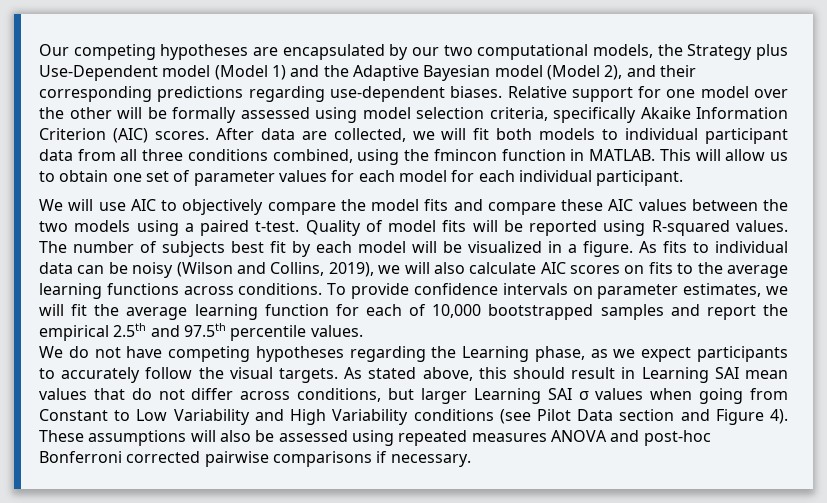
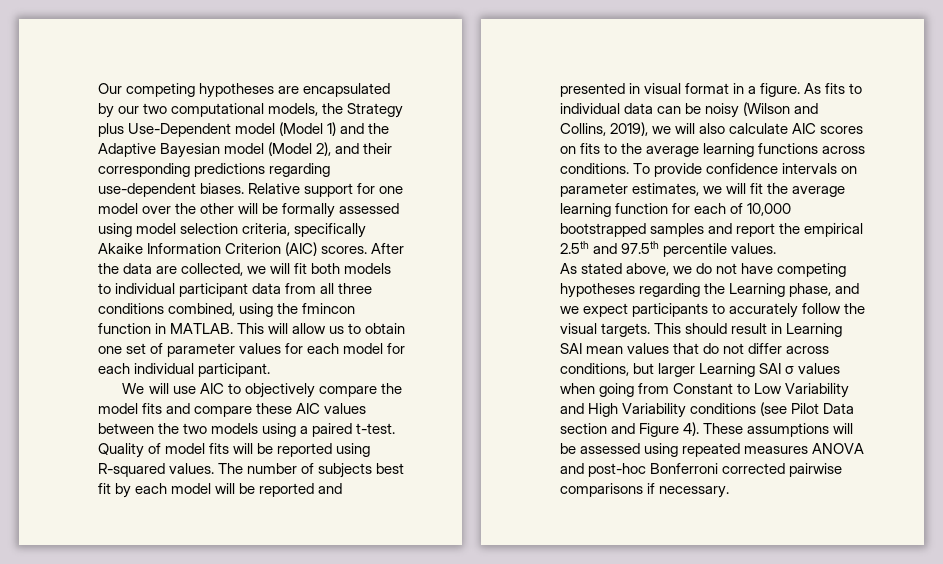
- After data are collected, we will fit both models to individual participant data from all three conditions combined, using the fmincon function in MATLAB.
+ After the data are collected, we will fit both models to individual participant data from all three conditions combined, using the fmincon function in MATLAB.
- The number of subjects best fit by each model will be visualized in a figure.
+ The number of subjects best fit by each model will be reported and presented in visual format in a figure.
- We do not have competing hypotheses regarding the Learning phase, as we expect participants to accurately follow the visual targets.
+ As stated above, we do not have competing hypotheses regarding the Learning phase, and we expect participants to accurately follow the visual targets.
- As stated above, this should result in Learning SAI mean values that do not differ across conditions, but larger Learning SAI σ values when going from Constant to Low Variability and High Variability conditions (see Pilot Data section and Figure 4).
+ This should result in Learning SAI mean values that do not differ across conditions, but larger Learning SAI σ values when going from Constant to Low Variability and High Variability conditions (see Pilot Data section and Figure 4).
- These assumptions will also be assessed using repeated measures ANOVA and post-hoc Bonferroni corrected pairwise comparisons if necessary.
+ These assumptions will be assessed using repeated measures ANOVA and post-hoc Bonferroni corrected pairwise comparisons if necessary.

